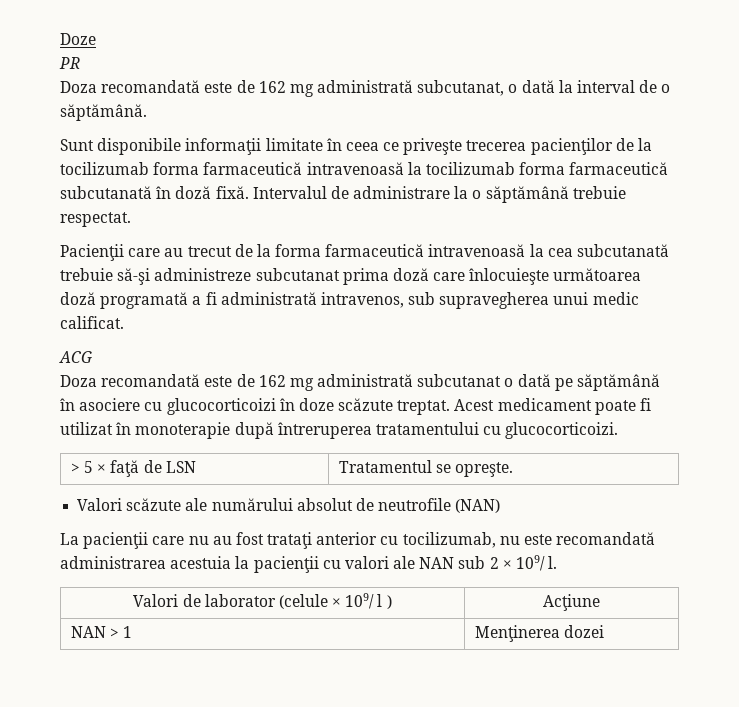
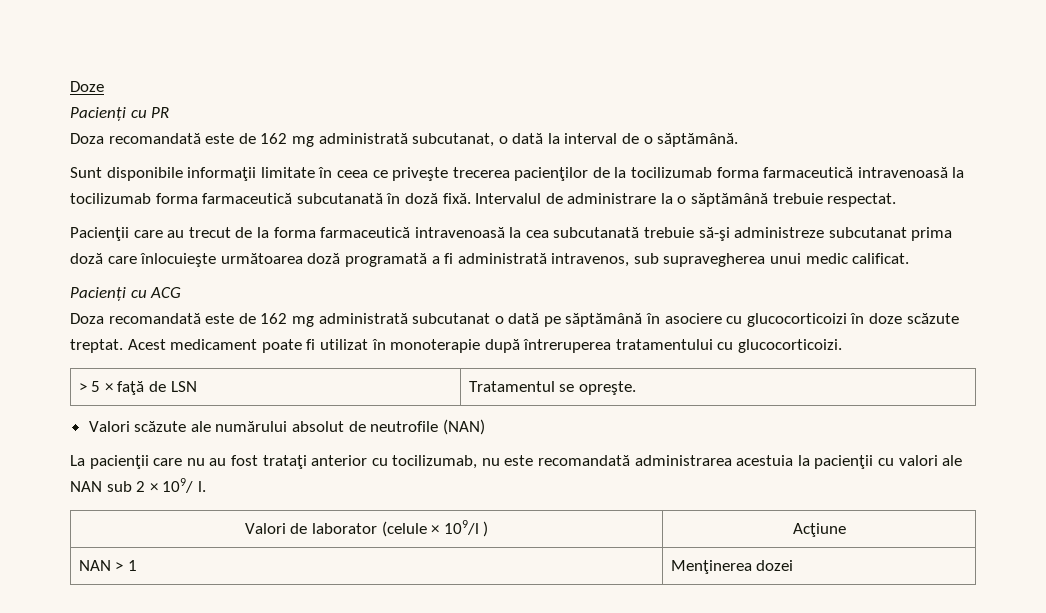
- PR
+ Pacienți cu PR
- ACG
+ Pacienți cu ACG
- Valori de laborator (celule × 109/ l ) | Acţiune
+ Valori de laborator (celule × 109/l ) | Acţiune

